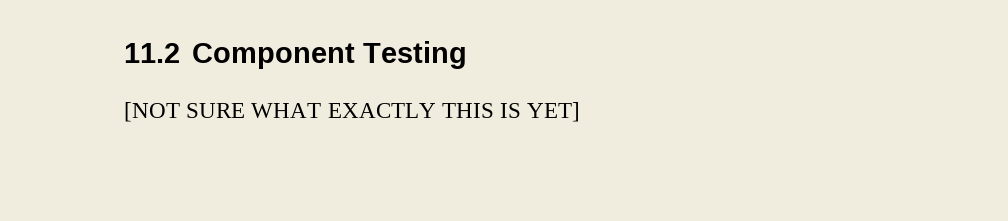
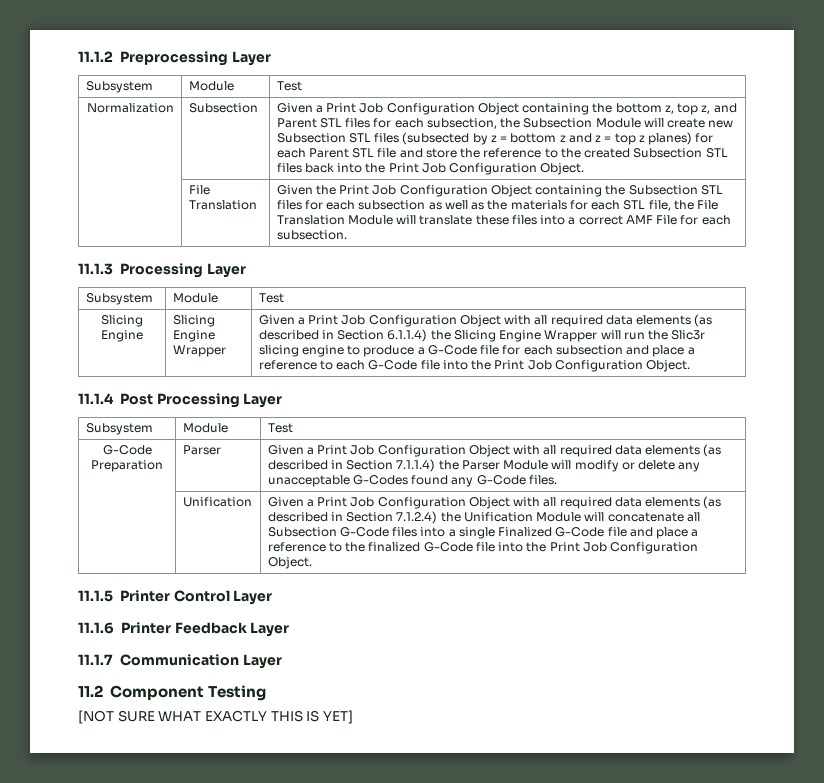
+ 11.1.2 Preprocessing Layer
+ Subsystem | Module | Test
+ Normalization | Subsection | Given a Print Job Configuration Object containing the bottom z, top z, and Parent STL files for each subsection, the Subsection Module will create new Subsection STL files (subsected by z = bottom z and z = top z planes) for each Parent STL file and store the reference to the created Subsection STL files back into the Print Job Configuration Object.
+ | File Translation | Given the Print Job Configuration Object containing the Subsection STL files for each subsection as well as the materials for each STL file, the File Translation Module will translate these files into a correct AMF File for each subsection.
+ 11.1.3 Processing Layer
+ Subsystem | Module | Test
+ Slicing Engine | Slicing Engine Wrapper | Given a Print Job Configuration Object with all required data elements (as described in Section 6.1.1.4) the Slicing Engine Wrapper will run the Slic3r slicing engine to produce a G-Code file for each subsection and place a reference to each G-Code file into the Print Job Configuration Object.
+ 11.1.4 Post Processing Layer
+ Subsystem | Module | Test
+ G-Code Preparation | Parser | Given a Print Job Configuration Object with all required data elements (as described in Section 7.1.1.4) the Parser Module will modify or delete any unacceptable G-Codes found any G-Code files.
+ | Unification | Given a Print Job Configuration Object with all required data elements (as described in Section 7.1.2.4) the Unification Module will concatenate all Subsection G-Code files into a single Finalized G-Code file and place a reference to the finalized G-Code file into the Print Job Configuration Object.
+ 11.1.5 Printer Control Layer
+ 11.1.6 Printer Feedback Layer
+ 11.1.7 Communication Layer

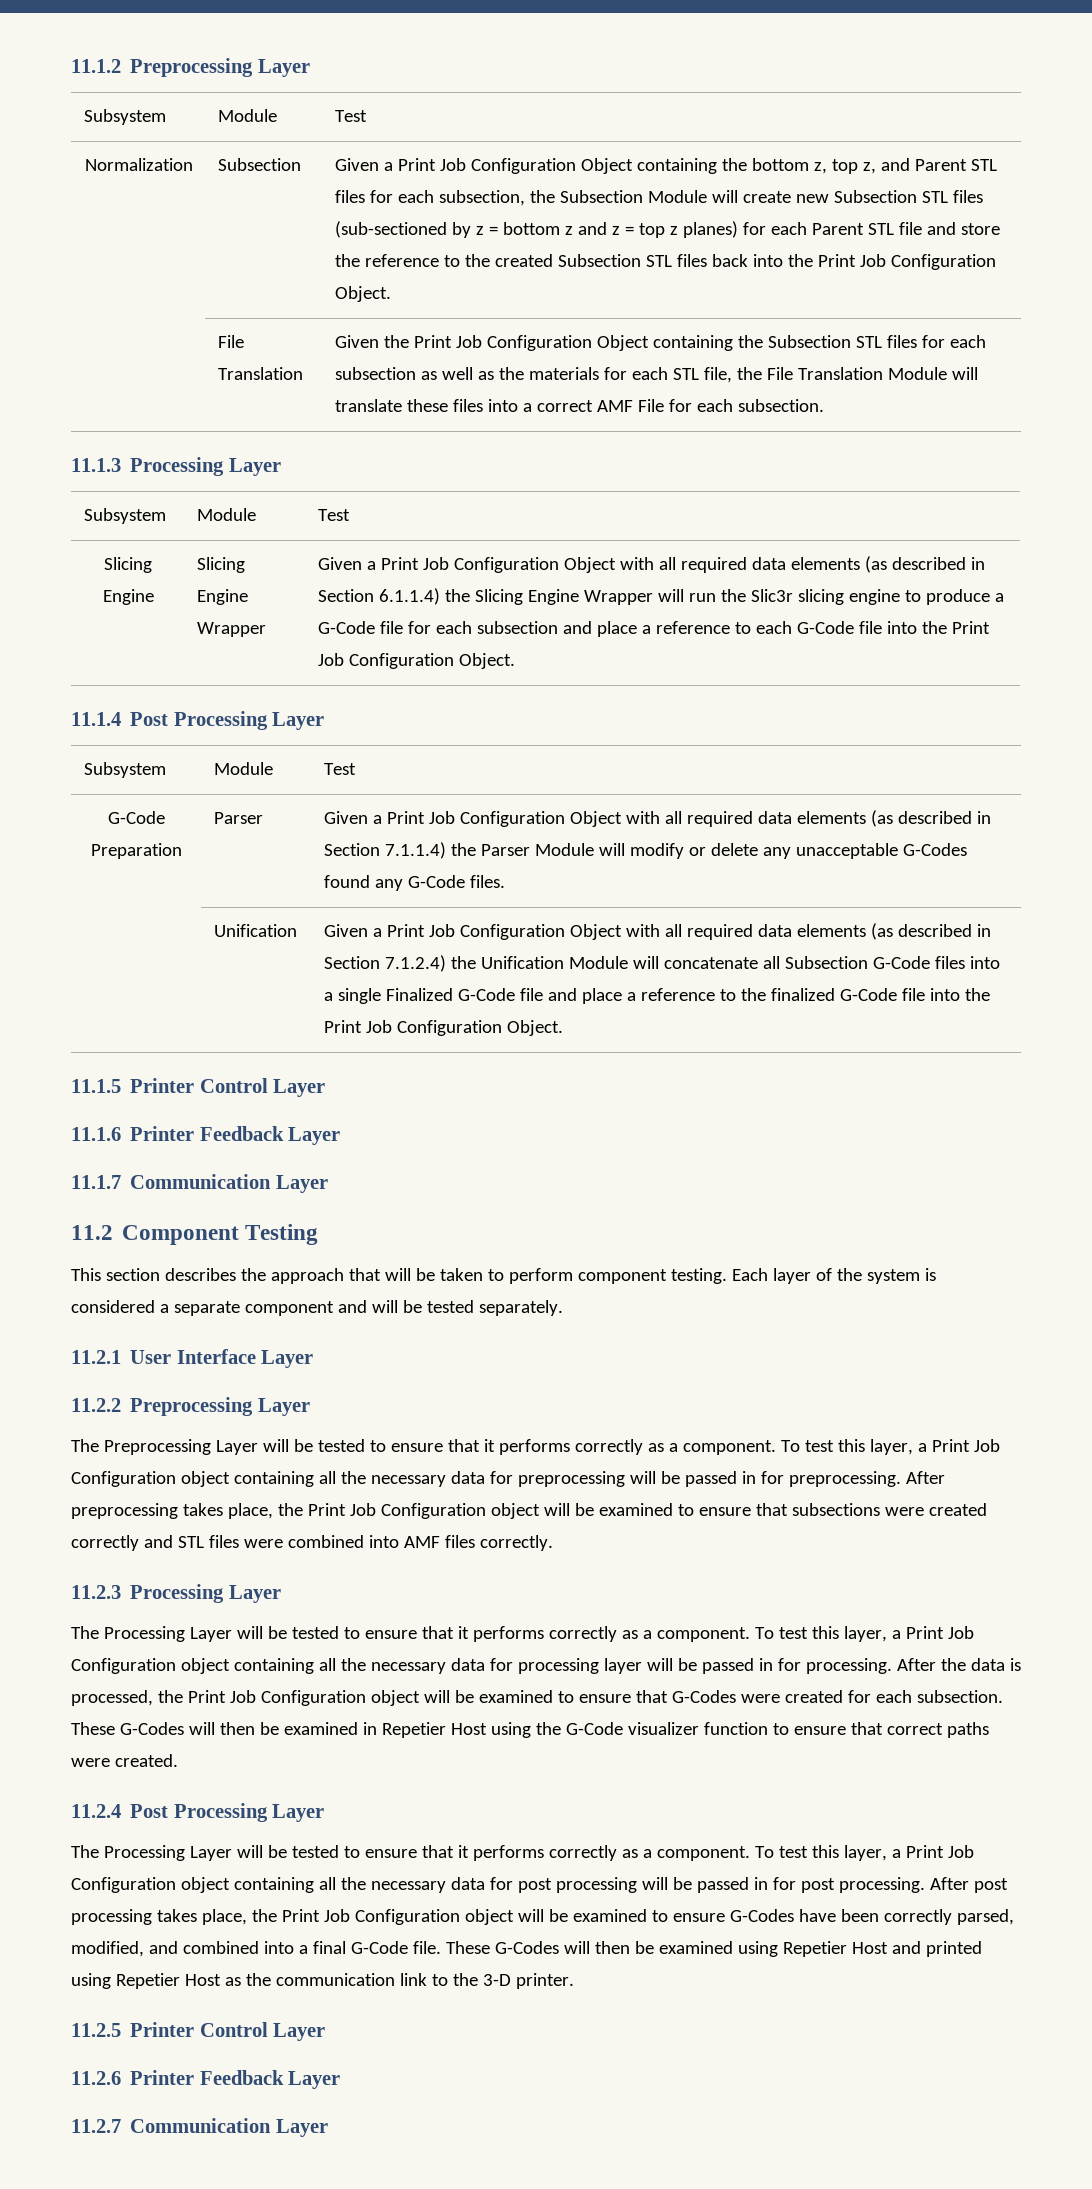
- Given a Print Job Configuration Object containing the bottom z, top z, and Parent STL files for each subsection, the Subsection Module will create new Subsection STL files (subsected by z = bottom z and z = top z planes) for each Parent STL file and store the reference to the created Subsection STL files back into the Print Job Configuration Object.
+ Given a Print Job Configuration Object containing the bottom z, top z, and Parent STL files for each subsection, the Subsection Module will create new Subsection STL files (sub-sectioned by z = bottom z and z = top z planes) for each Parent STL file and store the reference to the created Subsection STL files back into the Print Job Configuration Object.
- [NOT SURE WHAT EXACTLY THIS IS YET]
+ This section describes the approach that will be taken to perform component testing. Each layer of the system is considered a separate component and will be tested separately.
+ 11.2.1 User Interface Layer
+ 11.2.2 Preprocessing Layer
+ The Preprocessing Layer will be tested to ensure that it performs correctly as a component. To test this layer, a Print Job Configuration object containing all the necessary data for preprocessing will be passed in for preprocessing. After preprocessing takes place, the Print Job Configuration object will be examined to ensure that subsections were created correctly and STL files were combined into AMF files correctly.
+ 11.2.3 Processing Layer
+ The Processing Layer will be tested to ensure that it performs correctly as a component. To test this layer, a Print Job Configuration object containing all the necessary data for processing layer will be passed in for processing. After the data is processed, the Print Job Configuration object will be examined to ensure that G-Codes were created for each subsection. These G-Codes will then be examined in Repetier Host using the G-Code visualizer function to ensure that correct paths were created.
+ 11.2.4 Post Processing Layer
+ The Processing Layer will be tested to ensure that it performs correctly as a component. To test this layer, a Print Job Configuration object containing all the necessary data for post processing will be passed in for post processing. After post processing takes place, the Print Job Configuration object will be examined to ensure G-Codes have been correctly parsed, modified, and combined into a final G-Code file. These G-Codes will then be examined using Repetier Host and printed using Repetier Host as the communication link to the 3-D printer.
+ 11.2.5 Printer Control Layer
+ 11.2.6 Printer Feedback Layer
+ 11.2.7 Communication Layer

